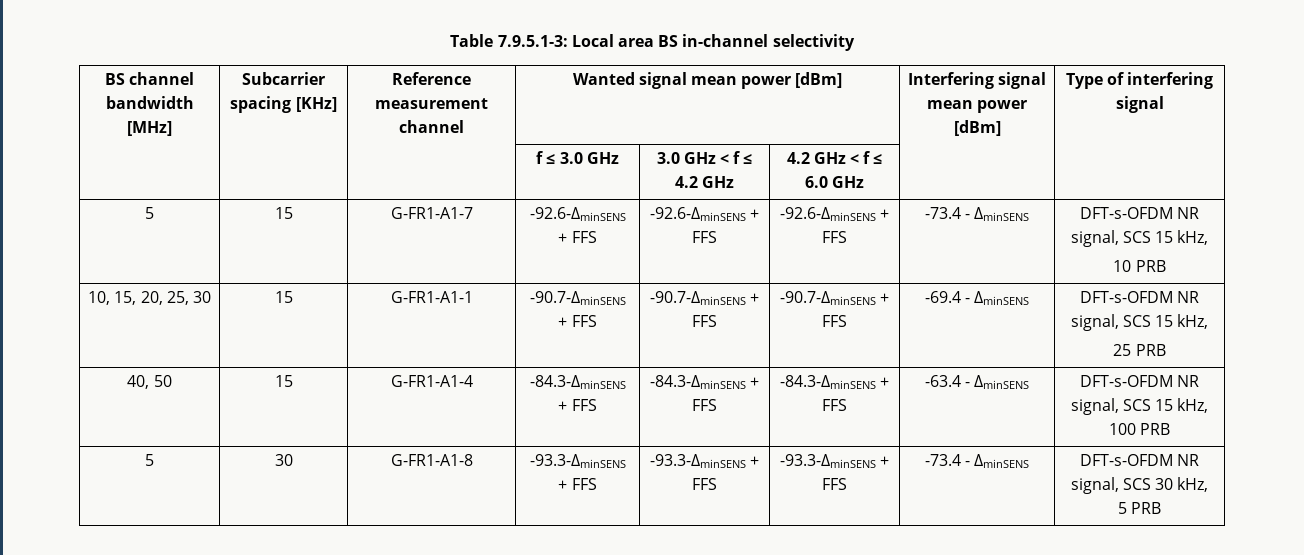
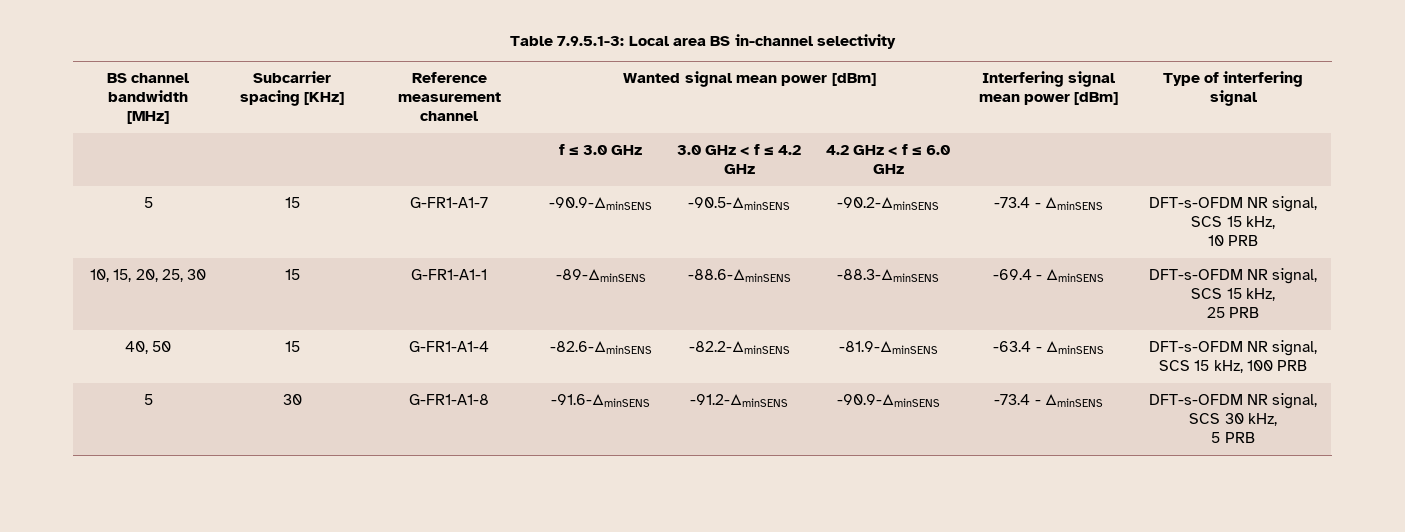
- 5 | 15 | G-FR1-A1-7 | -92.6-ΔminSENS + FFS | -92.6-ΔminSENS + FFS | -92.6-ΔminSENS + FFS | -73.4 - ΔminSENS | DFT-s-OFDM NR signal, SCS 15 kHz,
+ 5 | 15 | G-FR1-A1-7 | -90.9-ΔminSENS | -90.5-ΔminSENS | -90.2-ΔminSENS | -73.4 - ΔminSENS | DFT-s-OFDM NR signal, SCS 15 kHz,
- 10, 15, 20, 25, 30 | 15 | G-FR1-A1-1 | -90.7-ΔminSENS + FFS | -90.7-ΔminSENS + FFS | -90.7-ΔminSENS + FFS | -69.4 - ΔminSENS | DFT-s-OFDM NR signal, SCS 15 kHz,
+ 10, 15, 20, 25, 30 | 15 | G-FR1-A1-1 | -89-ΔminSENS | -88.6-ΔminSENS | -88.3-ΔminSENS | -69.4 - ΔminSENS | DFT-s-OFDM NR signal, SCS 15 kHz,
- 40, 50 | 15 | G-FR1-A1-4 | -84.3-ΔminSENS + FFS | -84.3-ΔminSENS + FFS | -84.3-ΔminSENS + FFS | -63.4 - ΔminSENS | DFT-s-OFDM NR signal, SCS 15 kHz, 100 PRB
+ 40, 50 | 15 | G-FR1-A1-4 | -82.6-ΔminSENS | -82.2-ΔminSENS | -81.9-ΔminSENS | -63.4 - ΔminSENS | DFT-s-OFDM NR signal, SCS 15 kHz, 100 PRB
- 5 | 30 | G-FR1-A1-8 | -93.3-ΔminSENS + FFS | -93.3-ΔminSENS + FFS | -93.3-ΔminSENS + FFS | -73.4 - ΔminSENS | DFT-s-OFDM NR signal, SCS 30 kHz,
+ 5 | 30 | G-FR1-A1-8 | -91.6-ΔminSENS | -91.2-ΔminSENS | -90.9-ΔminSENS | -73.4 - ΔminSENS | DFT-s-OFDM NR signal, SCS 30 kHz,

